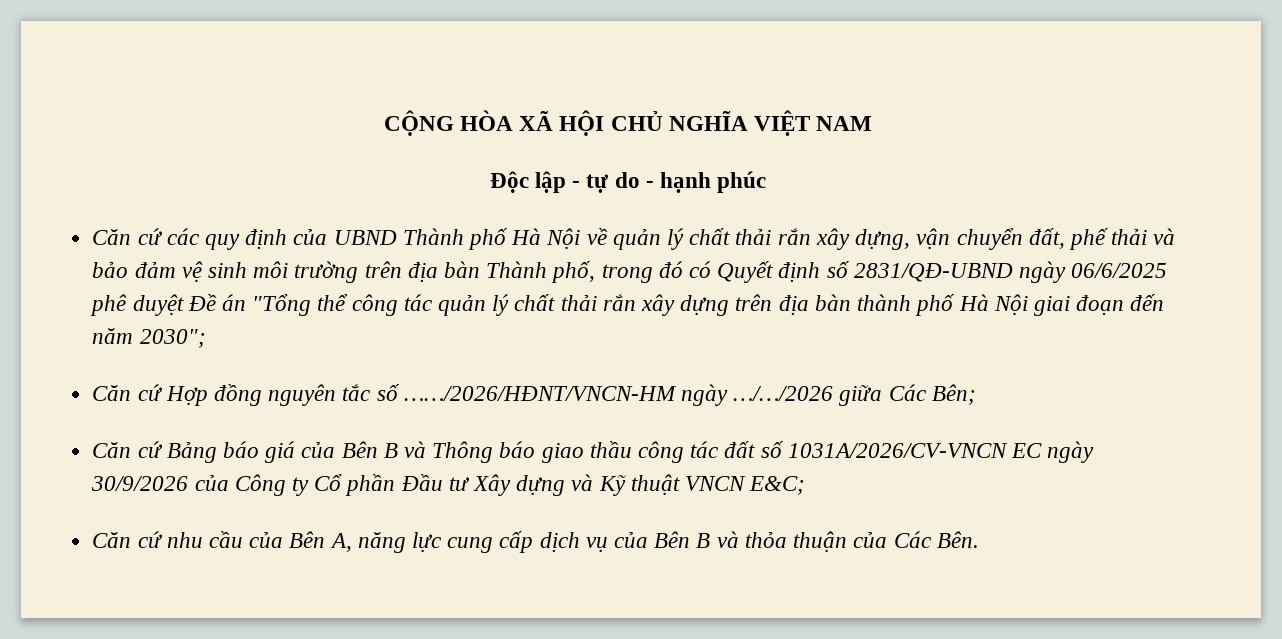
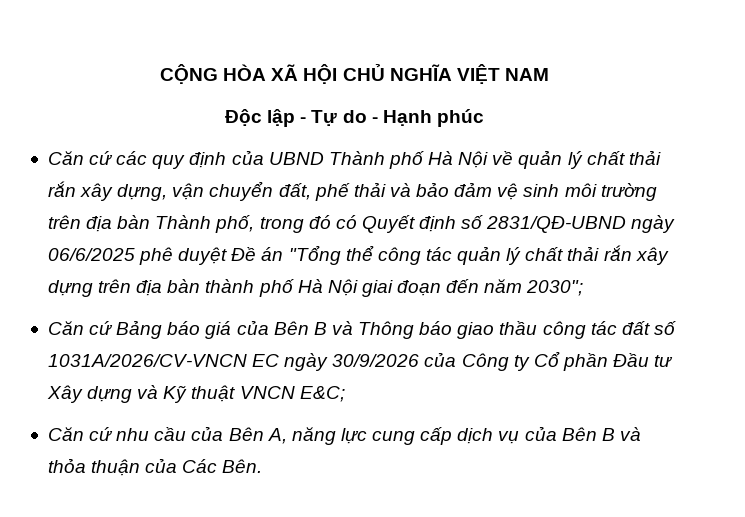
- Độc lập - tự do - hạnh phúc
+ Độc lập - Tự do - Hạnh phúc
- Căn cứ Hợp đồng nguyên tắc số ……/2026/HĐNT/VNCN-HM ngày …/…/2026 giữa Các Bên;

